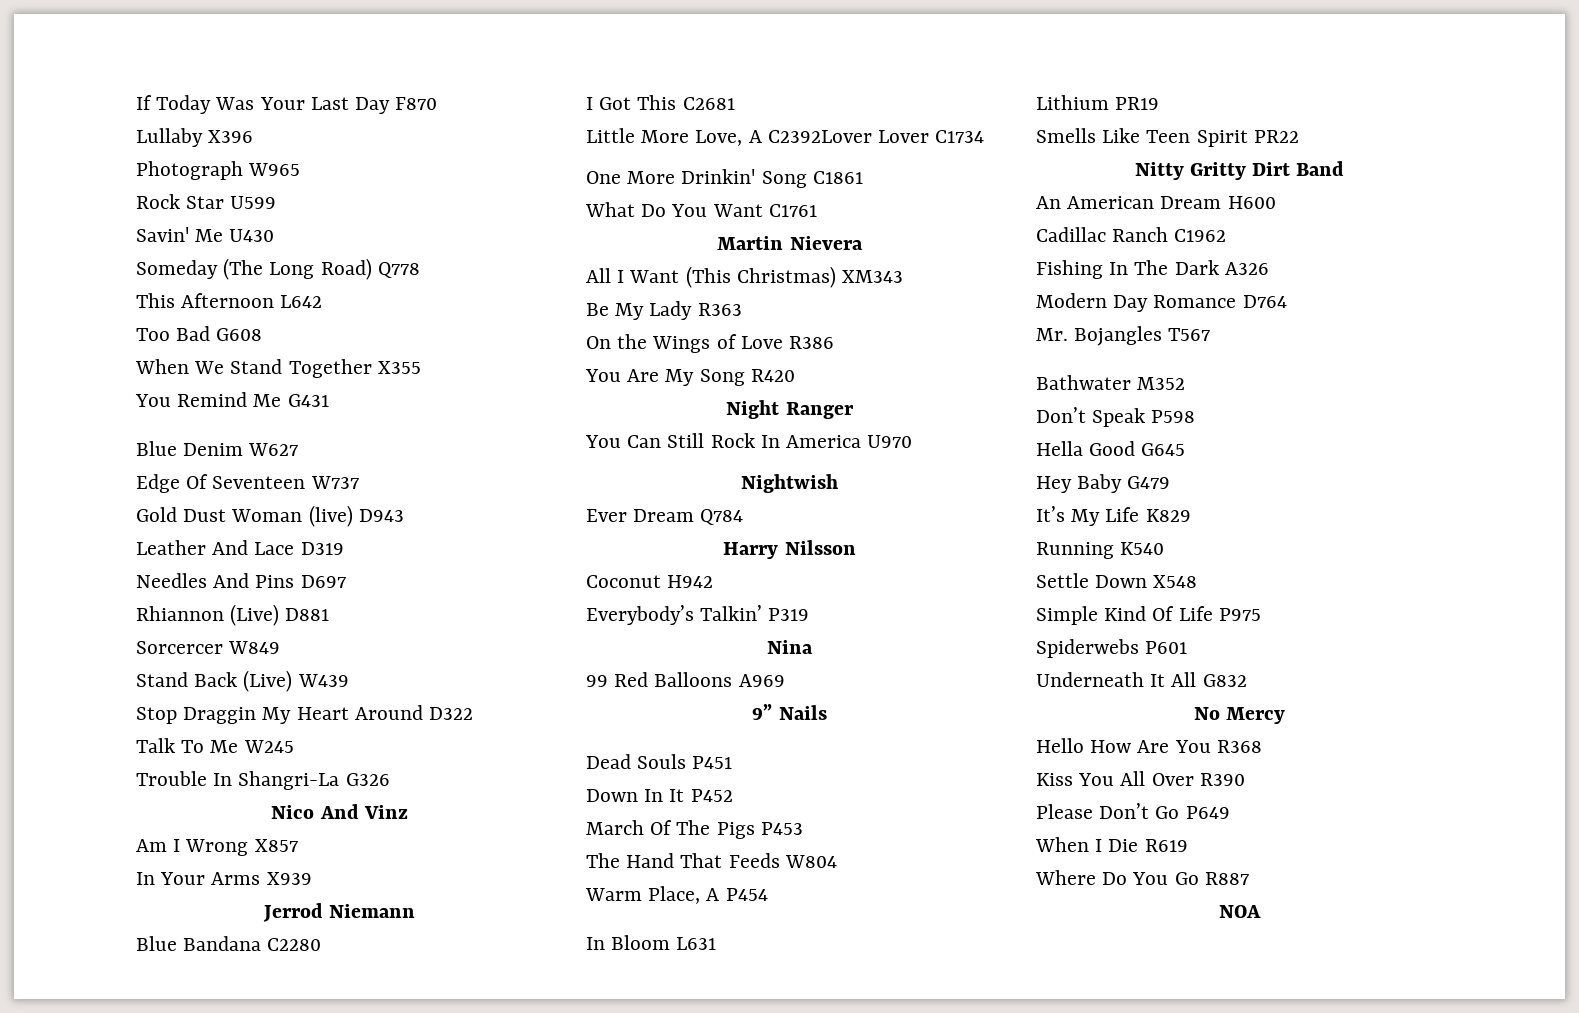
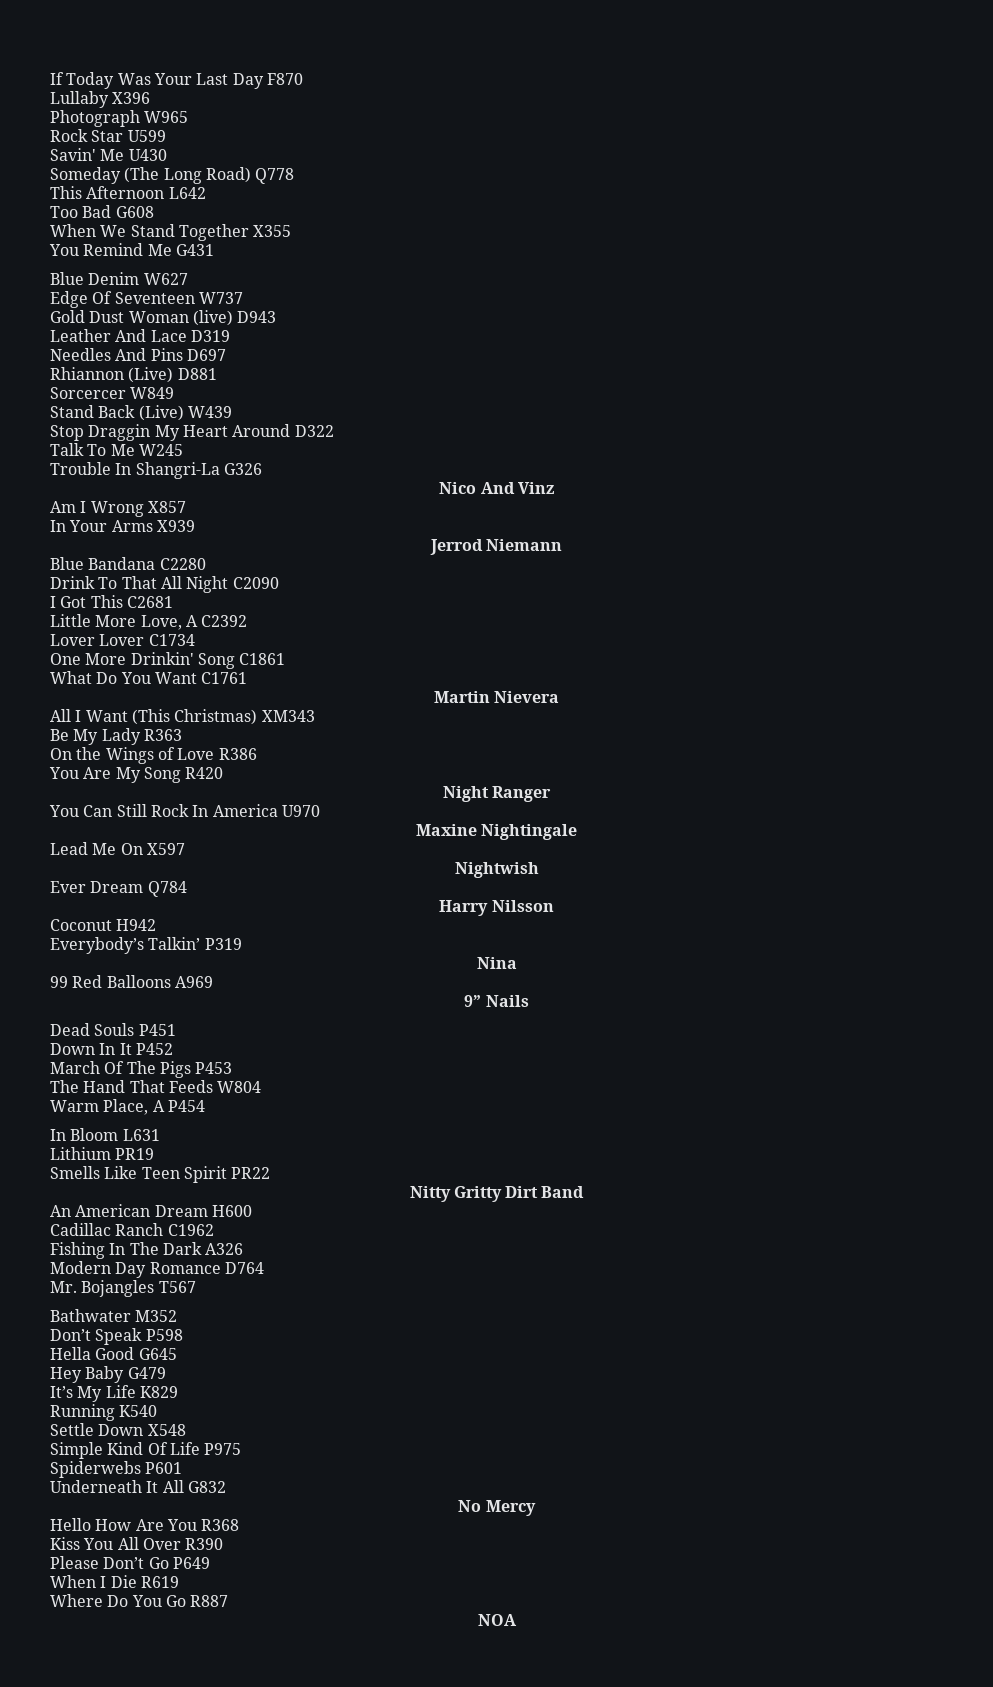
+ Drink To That All Night C2090
- Little More Love, A C2392Lover Lover C1734
+ Little More Love, A C2392
+ Lover Lover C1734
+ Maxine Nightingale
+ Lead Me On X597

